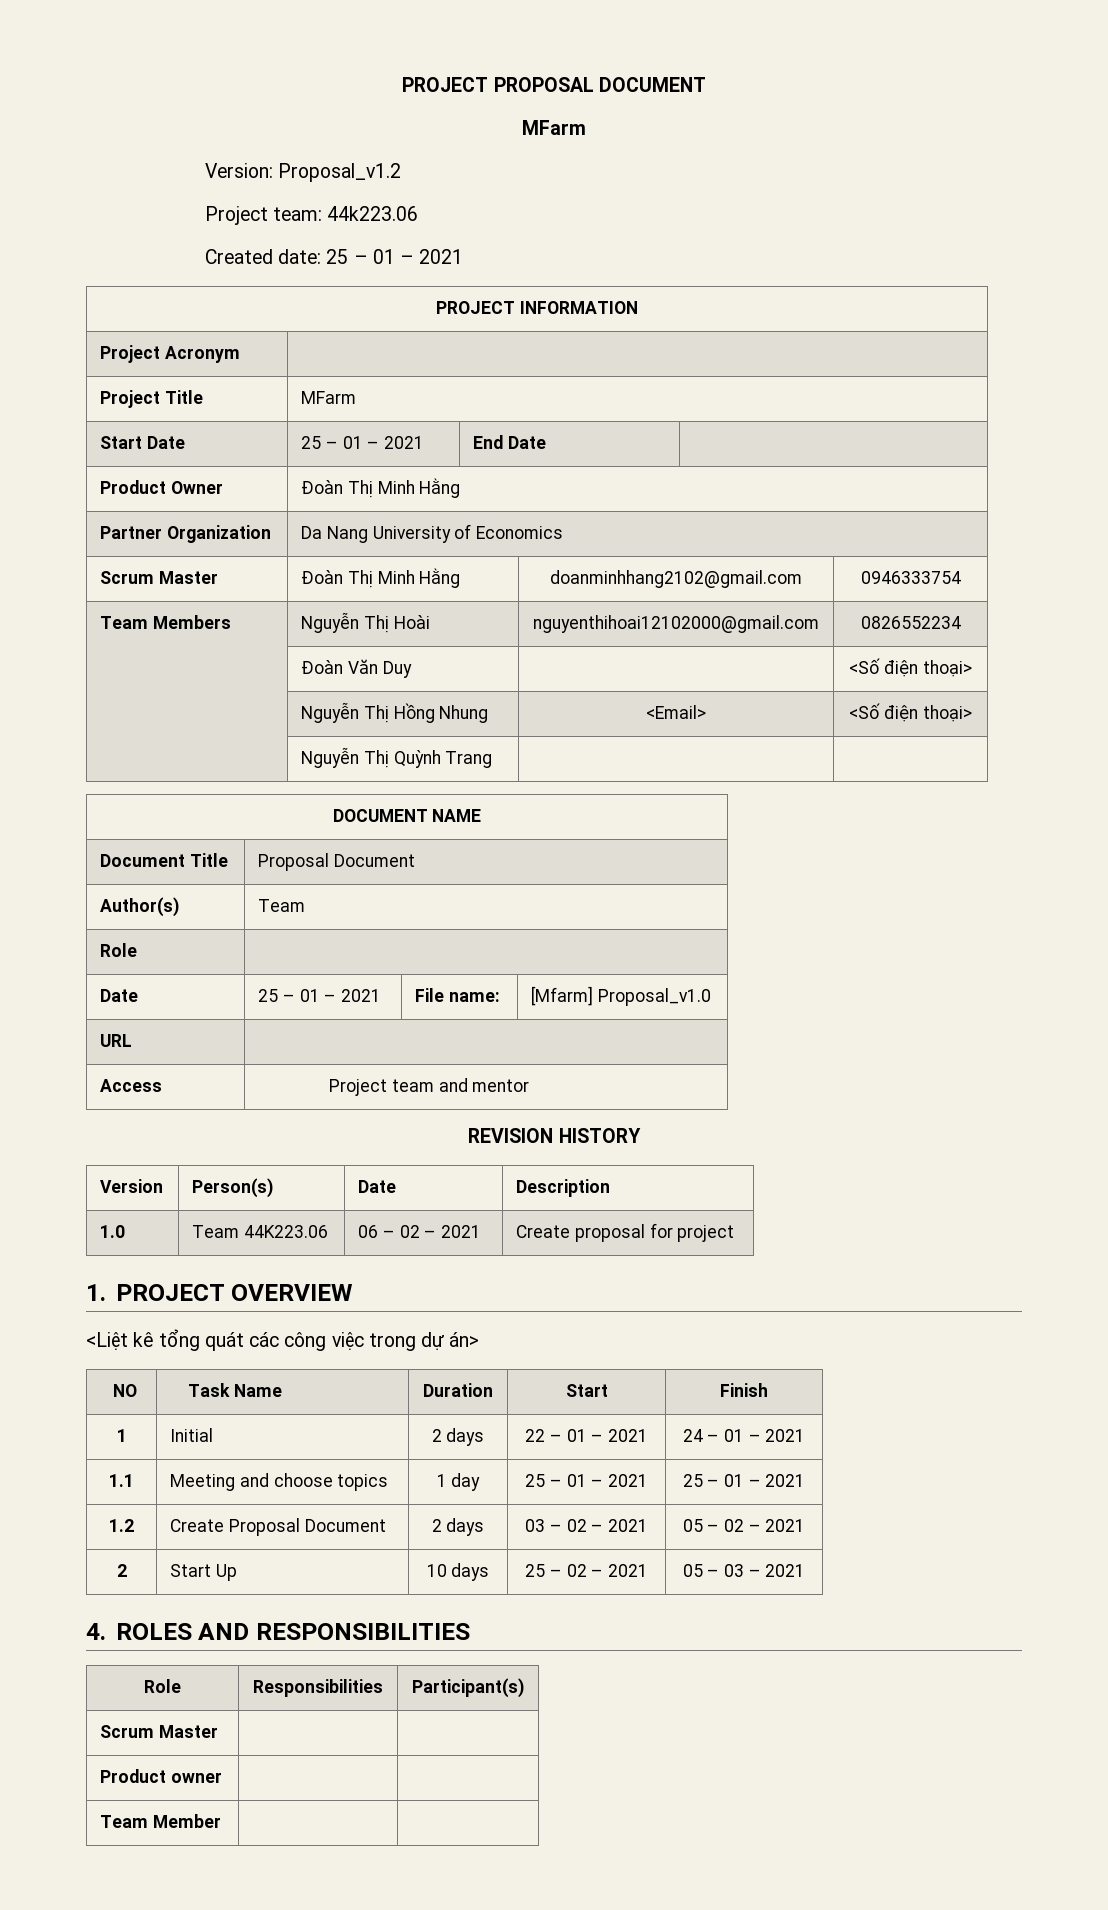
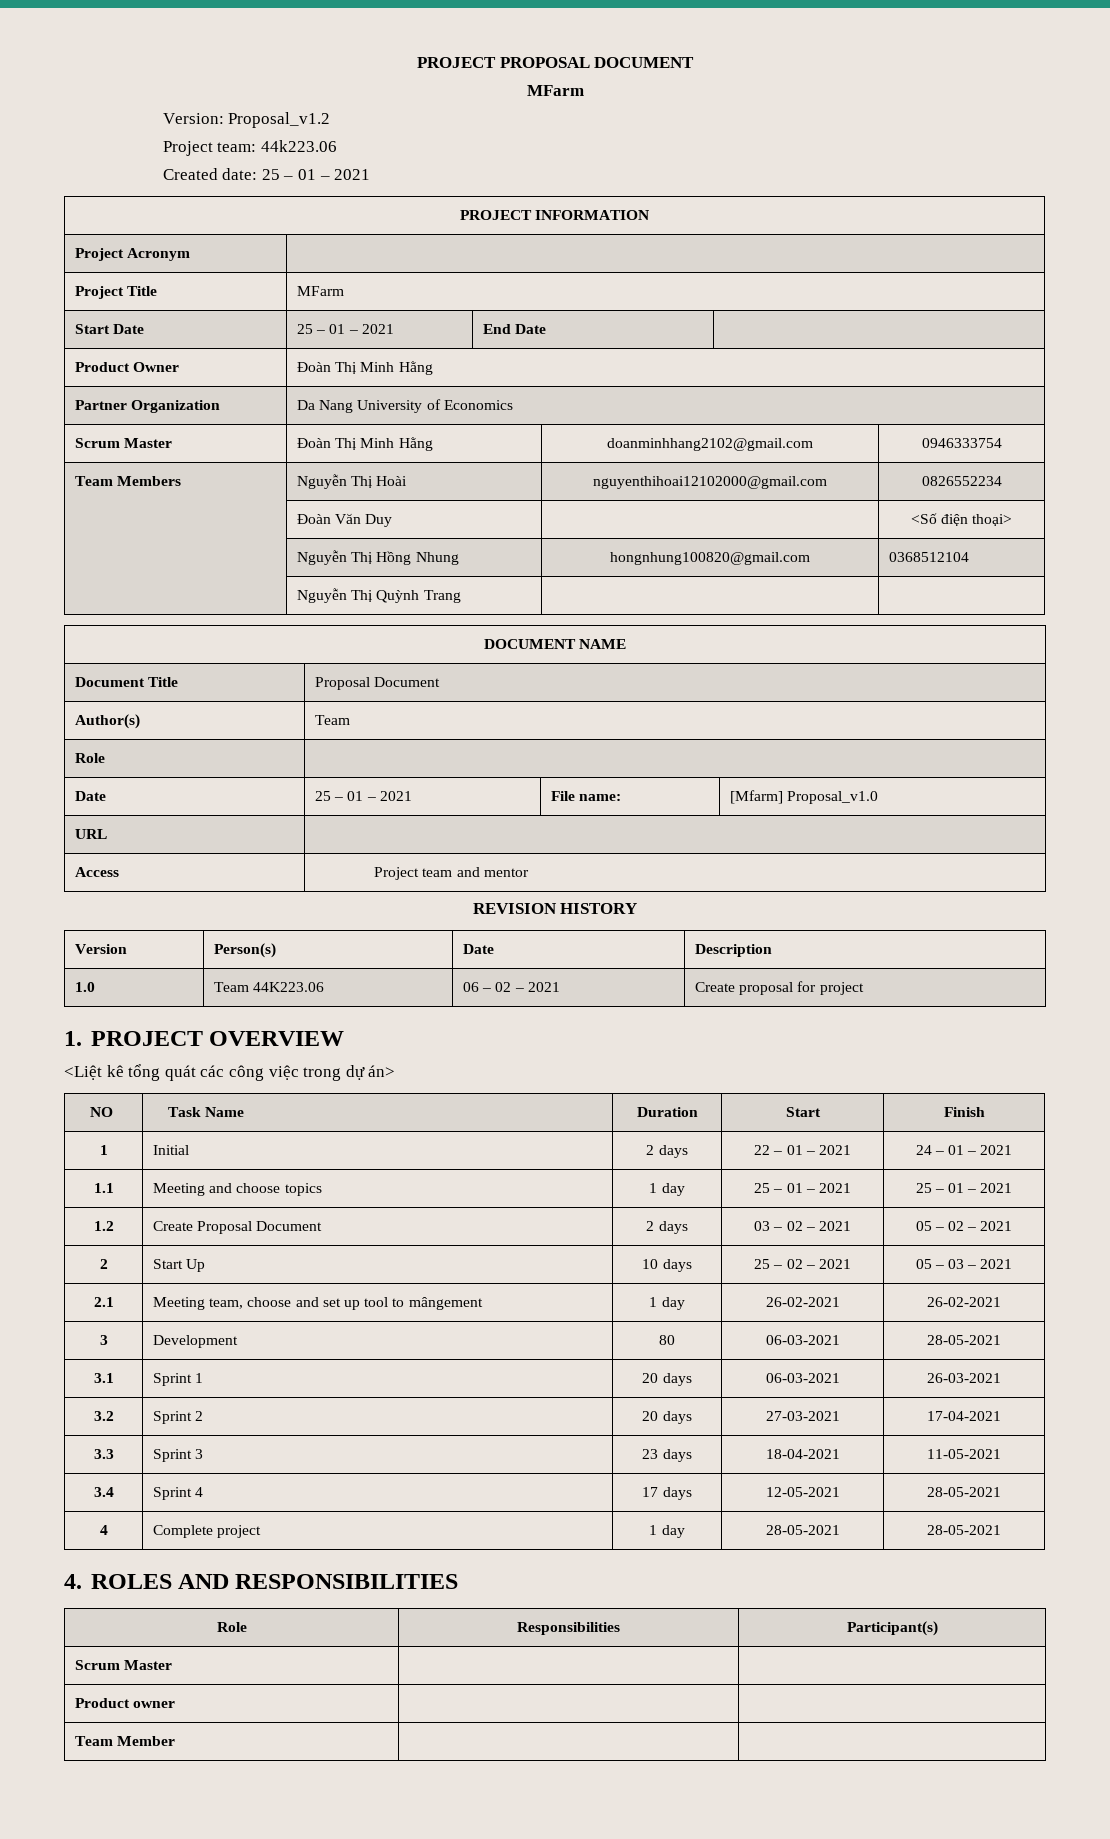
- | Nguyễn Thị Hồng Nhung | <Email> | <Số điện thoại>
+ | Nguyễn Thị Hồng Nhung | hongnhung100820@gmail.com | 0368512104
+ 2.1 | Meeting team, choose and set up tool to mângement | 1 day | 26-02-2021 | 26-02-2021
+ 3 | Development | 80 | 06-03-2021 | 28-05-2021
+ 3.1 | Sprint 1 | 20 days | 06-03-2021 | 26-03-2021
+ 3.2 | Sprint 2 | 20 days | 27-03-2021 | 17-04-2021
+ 3.3 | Sprint 3 | 23 days | 18-04-2021 | 11-05-2021
+ 3.4 | Sprint 4 | 17 days | 12-05-2021 | 28-05-2021
+ 4 | Complete project | 1 day | 28-05-2021 | 28-05-2021

